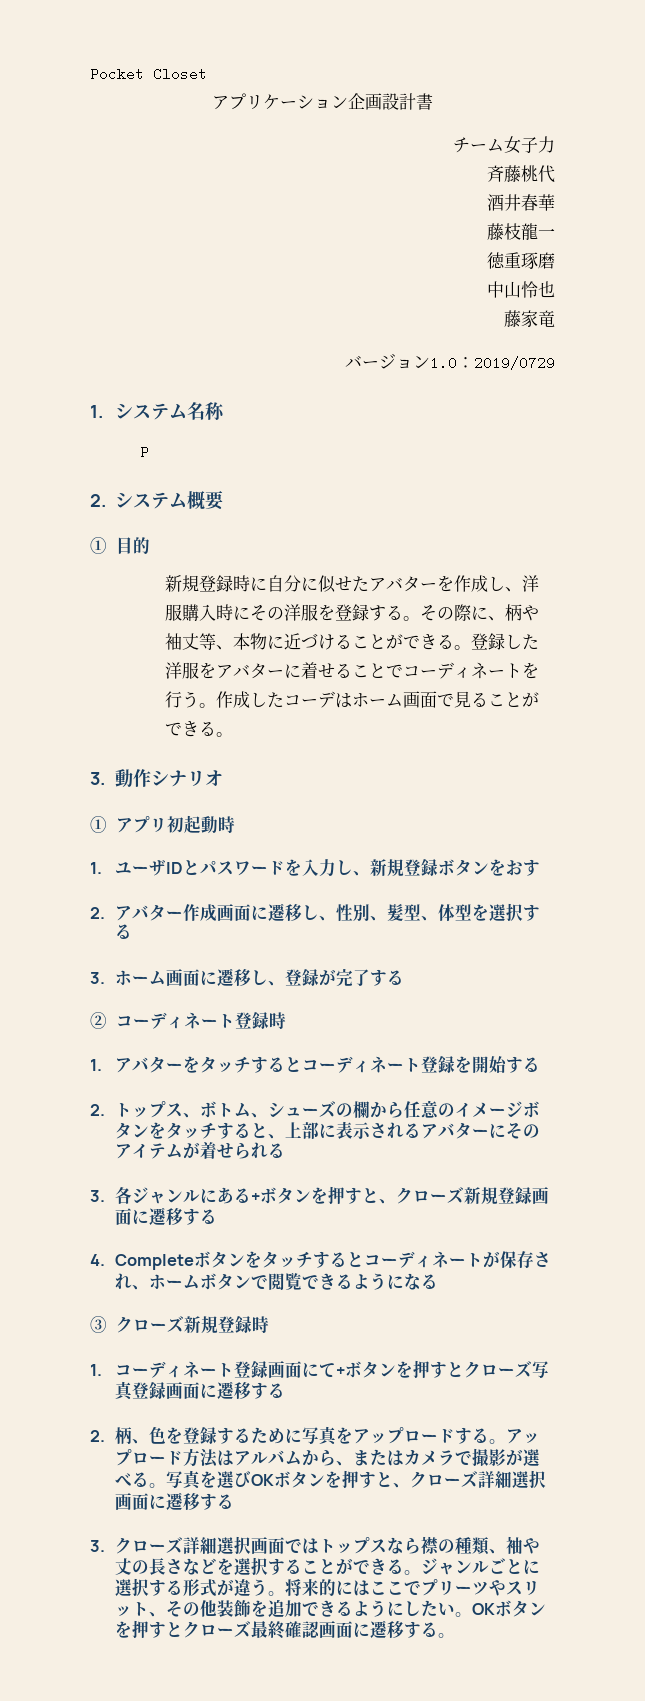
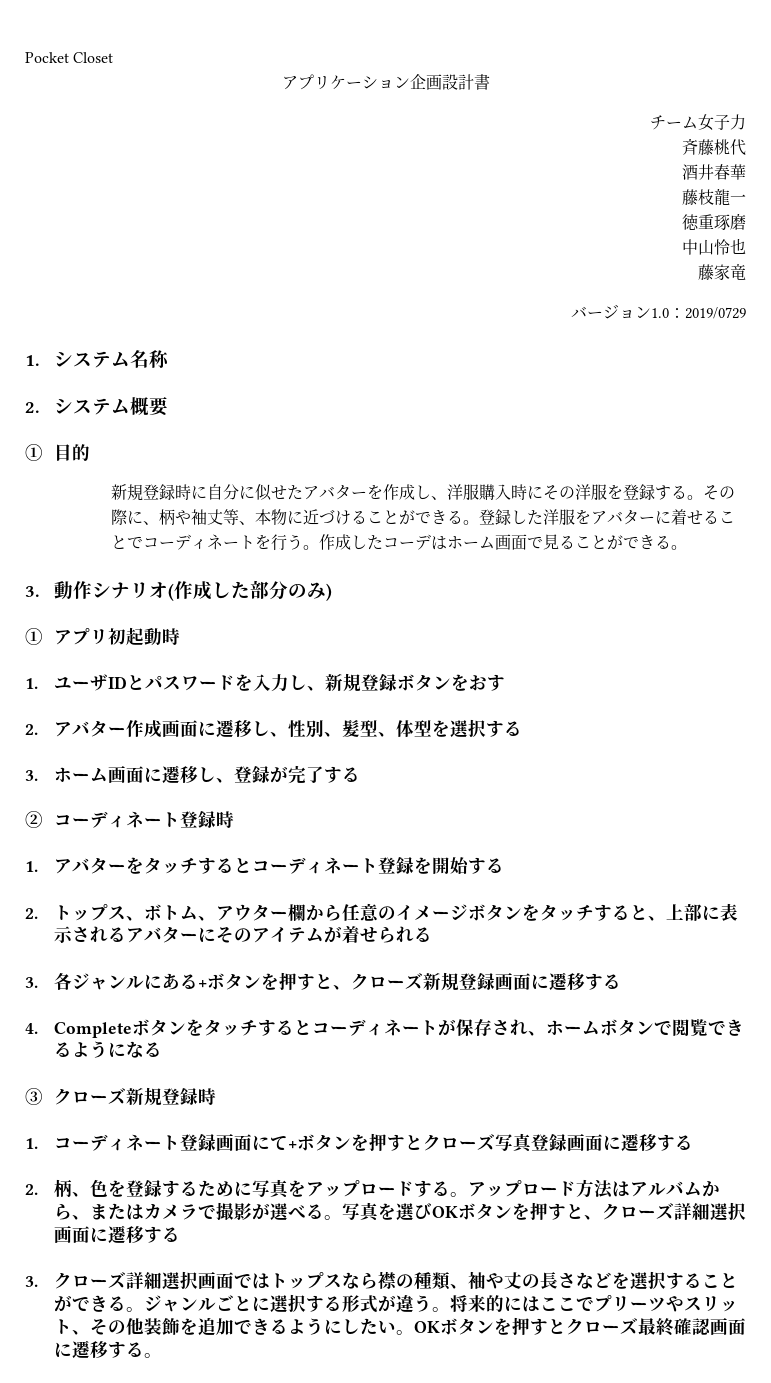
- P
- 3.動作シナリオ
+ 3.動作シナリオ(作成した部分のみ)
- 2.トップス、ボトム、シューズの欄から任意のイメージボタンをタッチすると、上部に表示されるアバターにそのアイテムが着せられる
+ 2.トップス、ボトム、アウター欄から任意のイメージボタンをタッチすると、上部に表示されるアバターにそのアイテムが着せられる

